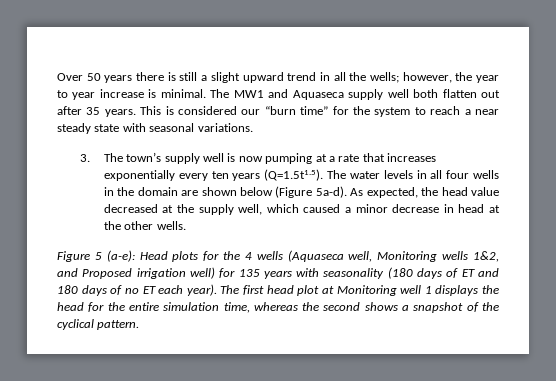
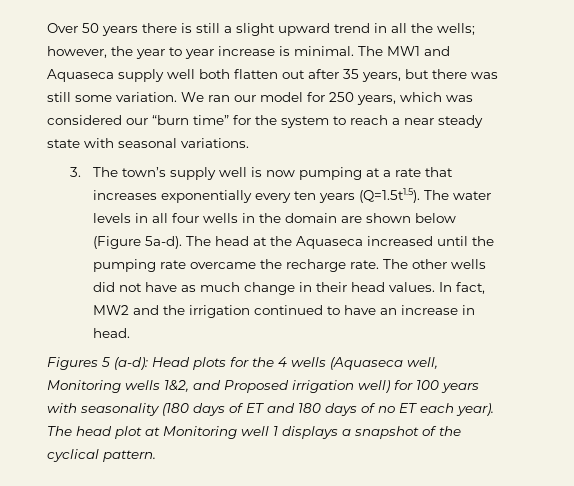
- The MW1 and Aquaseca supply well both flatten out after 35 years. This is considered our “burn time” for the system to reach a near steady state with seasonal variations.
+ The MW1 and Aquaseca supply well both flatten out after 35 years, but there was still some variation. We ran our model for 250 years, which was considered our “burn time” for the system to reach a near steady state with seasonal variations.
- As expected, the head value decreased at the supply well, which caused a minor decrease in head at the other wells.
- Figure 5 (a-e): Head plots for the 4 wells (Aquaseca well, Monitoring wells 1&2, and Proposed irrigation well) for 135 years with seasonality (180 days of ET and 180 days of no ET each year).
+ The head at the Aquaseca increased until the pumping rate overcame the recharge rate. The other wells did not have as much change in their head values. In fact, MW2 and the irrigation continued to have an increase in head.
+ Figures 5 (a-d): Head plots for the 4 wells (Aquaseca well, Monitoring wells 1&2, and Proposed irrigation well) for 100 years with seasonality (180 days of ET and 180 days of no ET each year).
- The first head plot at Monitoring well 1 displays the head for the entire simulation time, whereas the second shows a snapshot of the cyclical pattern.
+ The head plot at Monitoring well 1 displays a snapshot of the cyclical pattern.

